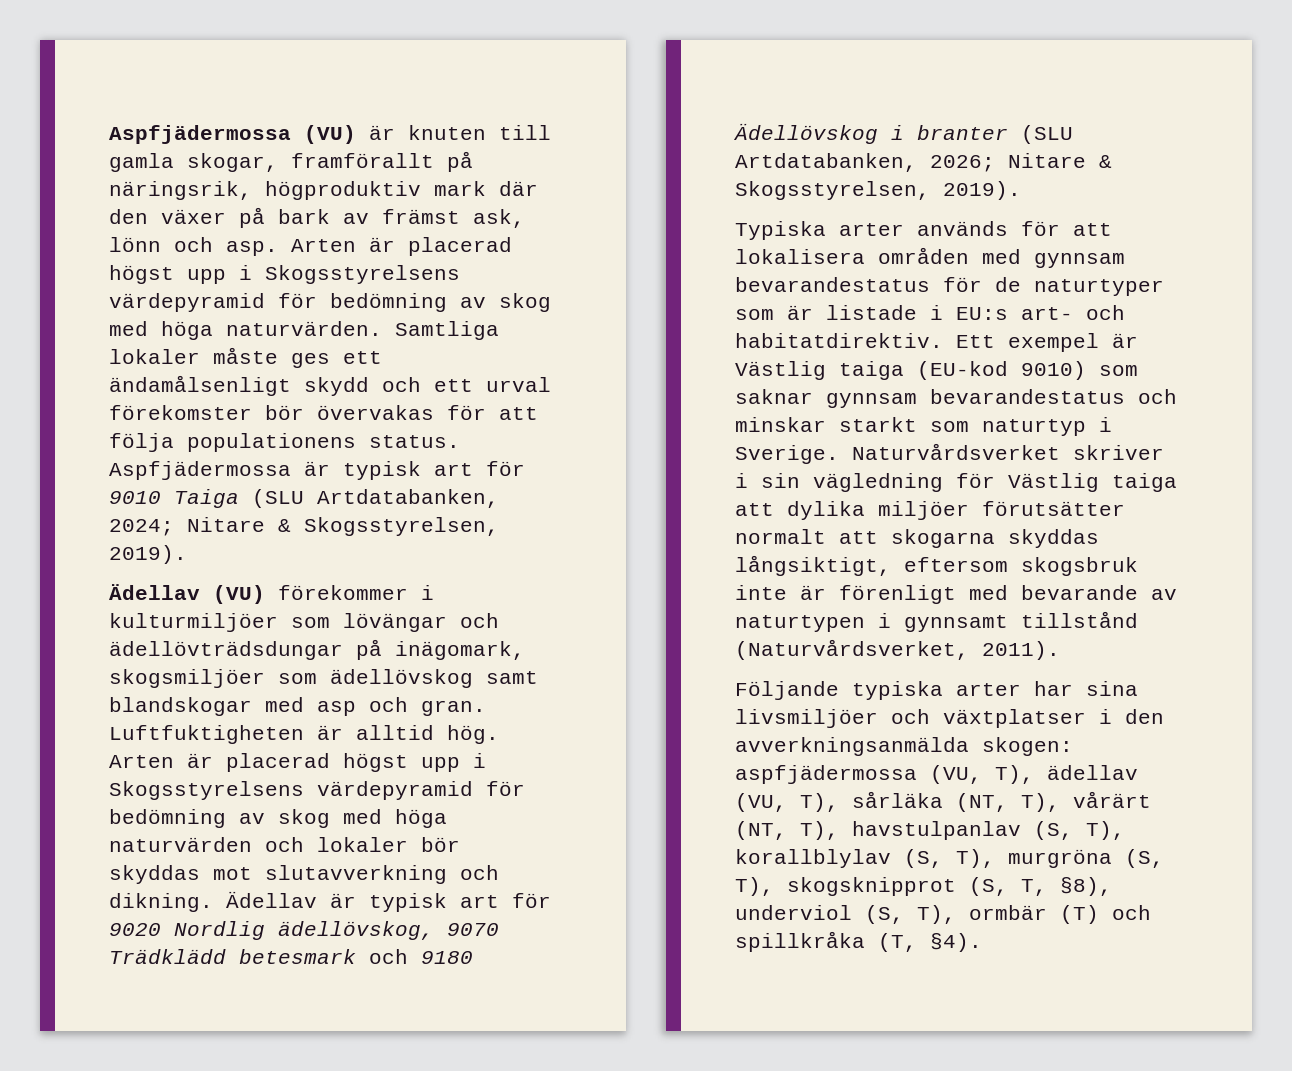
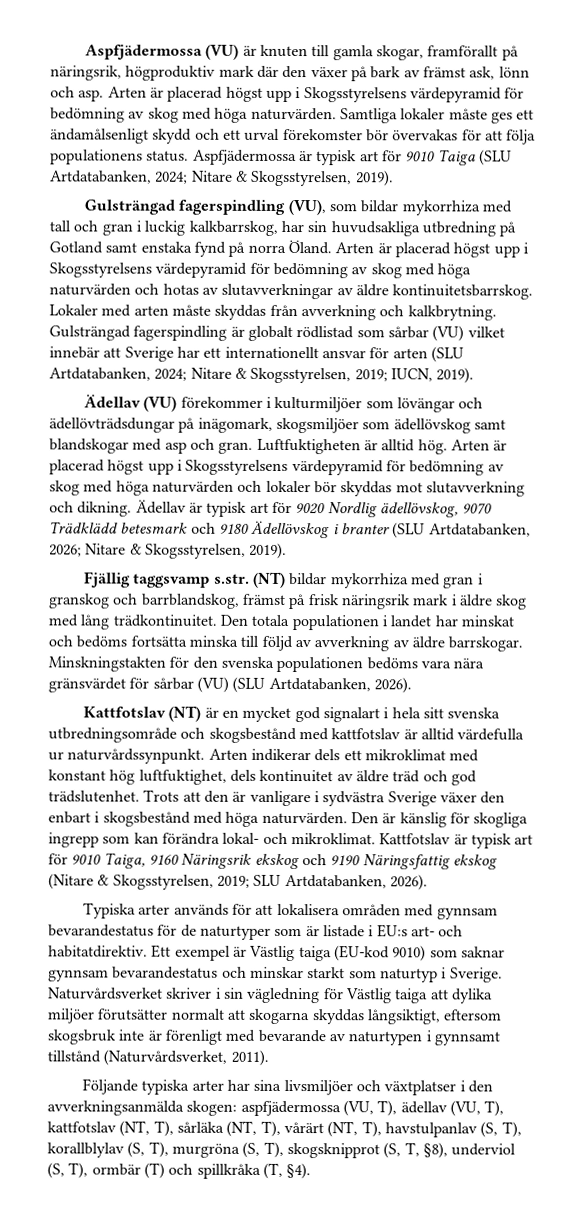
+ Gulsträngad fagerspindling (VU), som bildar mykorrhiza med tall och gran i luckig kalkbarrskog, har sin huvudsakliga utbredning på Gotland samt enstaka fynd på norra Öland. Arten är placerad högst upp i Skogsstyrelsens värdepyramid för bedömning av skog med höga naturvärden och hotas av slutavverkningar av äldre kontinuitetsbarrskog. Lokaler med arten måste skyddas från avverkning och kalkbrytning. Gulsträngad fagerspindling är globalt rödlistad som sårbar (VU) vilket innebär att Sverige har ett internationellt ansvar för arten (SLU Artdatabanken, 2024; Nitare & Skogsstyrelsen, 2019; IUCN, 2019).
+ Fjällig taggsvamp s.str. (NT) bildar mykorrhiza med gran i granskog och barrblandskog, främst på frisk näringsrik mark i äldre skog med lång trädkontinuitet. Den totala populationen i landet har minskat och bedöms fortsätta minska till följd av avverkning av äldre barrskogar. Minskningstakten för den svenska populationen bedöms vara nära gränsvärdet för sårbar (VU) (SLU Artdatabanken, 2026).
+ Kattfotslav (NT) är en mycket god signalart i hela sitt svenska utbredningsområde och skogsbestånd med kattfotslav är alltid värdefulla ur naturvårdssynpunkt. Arten indikerar dels ett mikroklimat med konstant hög luftfuktighet, dels kontinuitet av äldre träd och god trädslutenhet. Trots att den är vanligare i sydvästra Sverige växer den enbart i skogsbestånd med höga naturvärden. Den är känslig för skogliga ingrepp som kan förändra lokal- och mikroklimat. Kattfotslav är typisk art för 9010 Taiga, 9160 Näringsrik ekskog och 9190 Näringsfattig ekskog (Nitare & Skogsstyrelsen, 2019; SLU Artdatabanken, 2026).
- Följande typiska arter har sina livsmiljöer och växtplatser i den avverkningsanmälda skogen: aspfjädermossa (VU, T), ädellav (VU, T), sårläka (NT, T), vårärt (NT, T), havstulpanlav (S, T), korallblylav (S, T), murgröna (S, T), skogsknipprot (S, T, §8), underviol (S, T), ormbär (T) och spillkråka (T, §4).
+ Följande typiska arter har sina livsmiljöer och växtplatser i den avverkningsanmälda skogen: aspfjädermossa (VU, T), ädellav (VU, T), kattfotslav (NT, T), sårläka (NT, T), vårärt (NT, T), havstulpanlav (S, T), korallblylav (S, T), murgröna (S, T), skogsknipprot (S, T, §8), underviol (S, T), ormbär (T) och spillkråka (T, §4).

